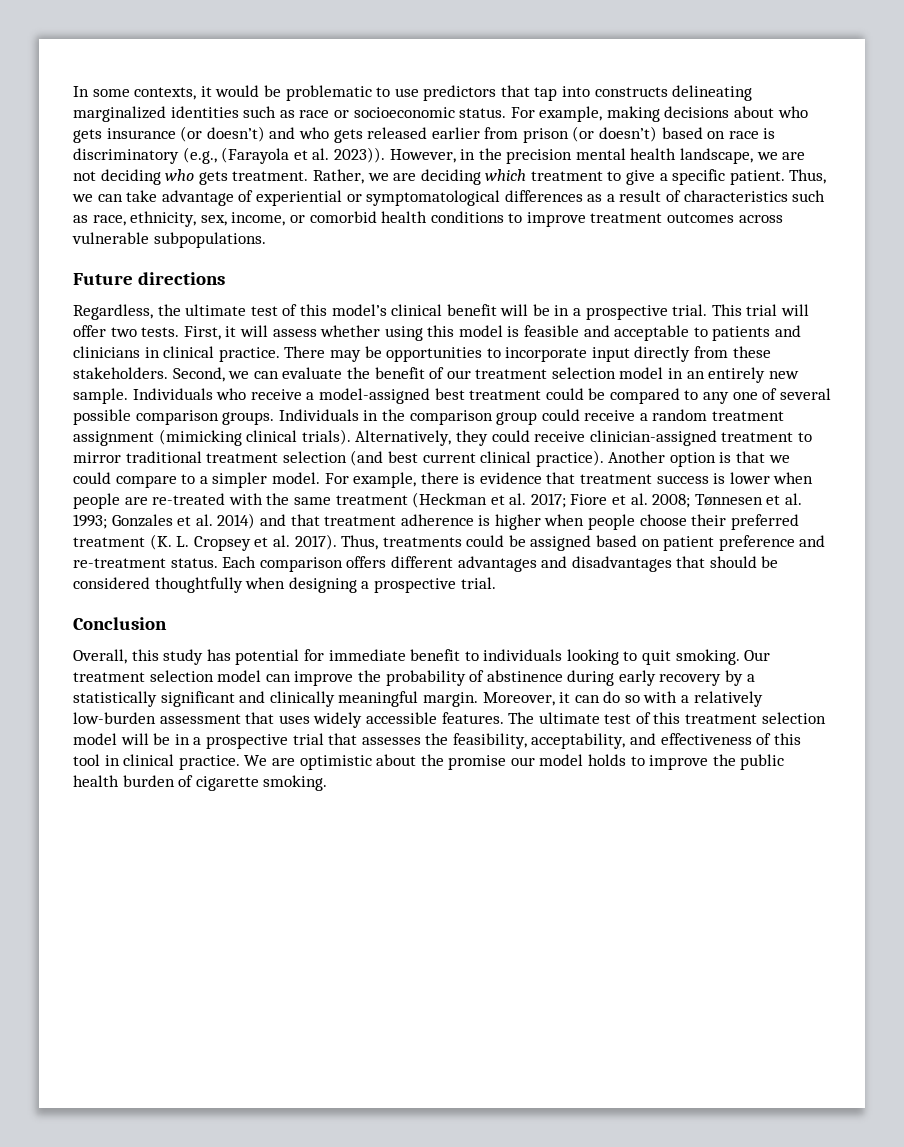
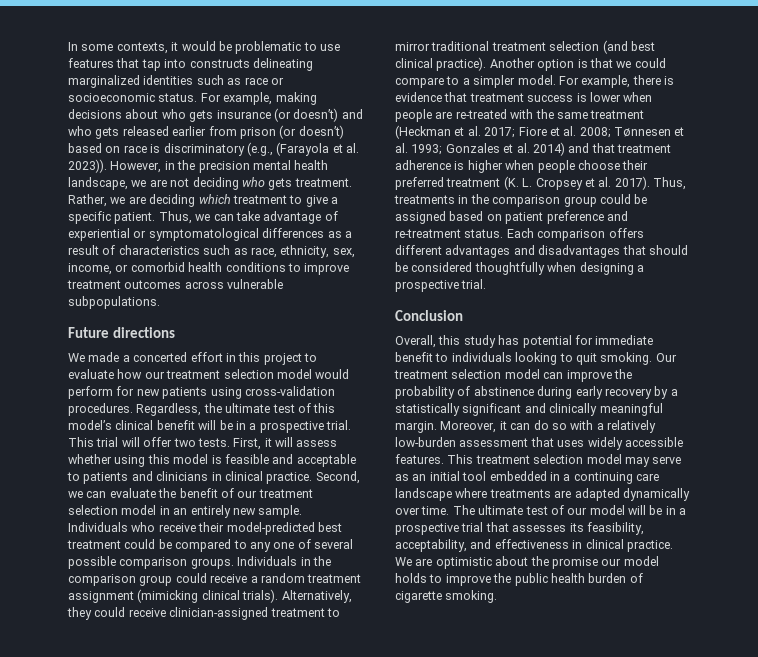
- In some contexts, it would be problematic to use predictors that tap into constructs delineating marginalized identities such as race or socioeconomic status.
+ In some contexts, it would be problematic to use features that tap into constructs delineating marginalized identities such as race or socioeconomic status.
+ We made a concerted effort in this project to evaluate how our treatment selection model would perform for new patients using cross-validation procedures.
- There may be opportunities to incorporate input directly from these stakeholders.
- Individuals who receive a model-assigned best treatment could be compared to any one of several possible comparison groups.
+ Individuals who receive their model-predicted best treatment could be compared to any one of several possible comparison groups.
- Alternatively, they could receive clinician-assigned treatment to mirror traditional treatment selection (and best current clinical practice).
+ Alternatively, they could receive clinician-assigned treatment to mirror traditional treatment selection (and best clinical practice).
- Thus, treatments could be assigned based on patient preference and re-treatment status.
+ Thus, treatments in the comparison group could be assigned based on patient preference and re-treatment status.
+ This treatment selection model may serve as an initial tool embedded in a continuing care landscape where treatments are adapted dynamically over time.
- The ultimate test of this treatment selection model will be in a prospective trial that assesses the feasibility, acceptability, and effectiveness of this tool in clinical practice.
+ The ultimate test of our model will be in a prospective trial that assesses its feasibility, acceptability, and effectiveness in clinical practice.

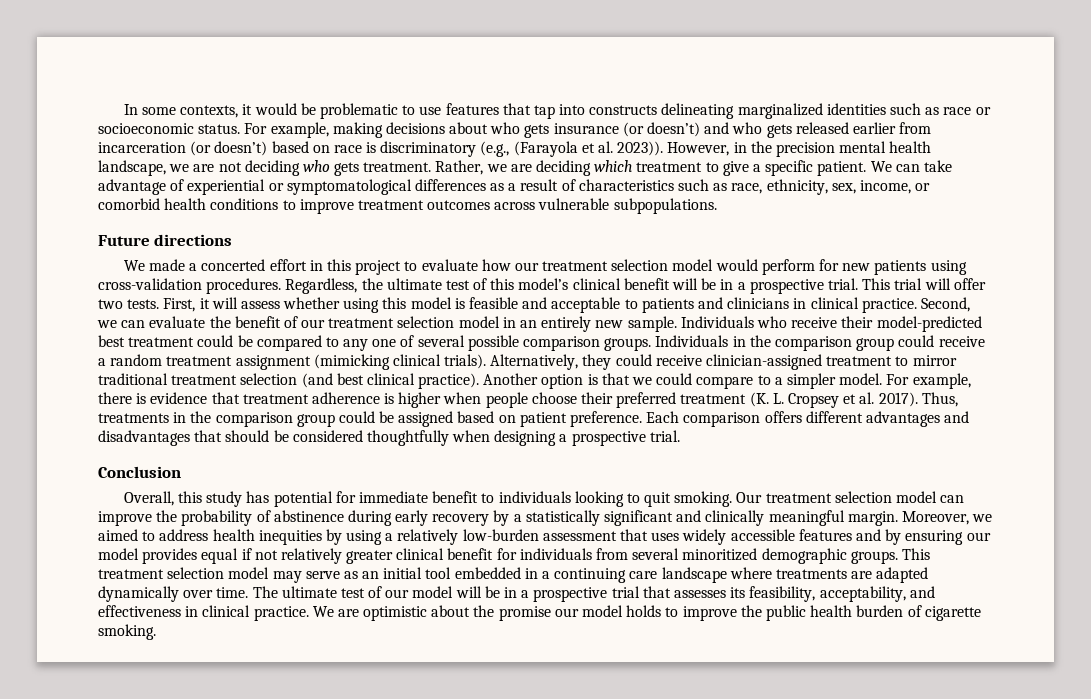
- For example, making decisions about who gets insurance (or doesn’t) and who gets released earlier from prison (or doesn’t) based on race is discriminatory (e.g., (Farayola et al. 2023)).
+ For example, making decisions about who gets insurance (or doesn’t) and who gets released earlier from incarceration (or doesn’t) based on race is discriminatory (e.g., (Farayola et al. 2023)).
- Thus, we can take advantage of experiential or symptomatological differences as a result of characteristics such as race, ethnicity, sex, income, or comorbid health conditions to improve treatment outcomes across vulnerable subpopulations.
+ We can take advantage of experiential or symptomatological differences as a result of characteristics such as race, ethnicity, sex, income, or comorbid health conditions to improve treatment outcomes across vulnerable subpopulations.
- For example, there is evidence that treatment success is lower when people are re-treated with the same treatment (Heckman et al. 2017; Fiore et al. 2008; Tønnesen et al. 1993; Gonzales et al. 2014) and that treatment adherence is higher when people choose their preferred treatment (K. L. Cropsey et al. 2017).
+ For example, there is evidence that treatment adherence is higher when people choose their preferred treatment (K. L. Cropsey et al. 2017).
- Thus, treatments in the comparison group could be assigned based on patient preference and re-treatment status.
+ Thus, treatments in the comparison group could be assigned based on patient preference.
- Moreover, it can do so with a relatively low-burden assessment that uses widely accessible features.
+ Moreover, we aimed to address health inequities by using a relatively low-burden assessment that uses widely accessible features and by ensuring our model provides equal if not relatively greater clinical benefit for individuals from several minoritized demographic groups.

